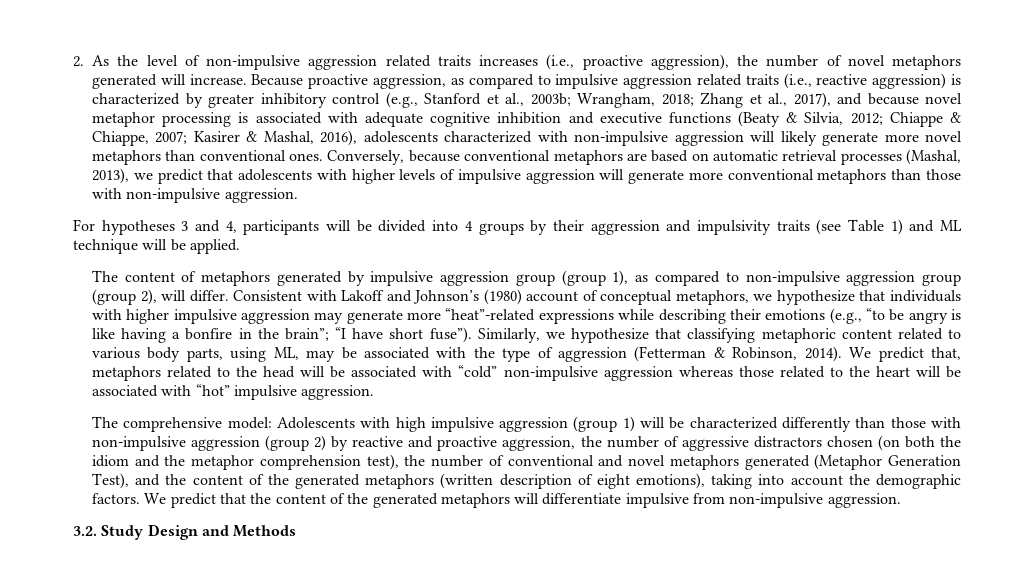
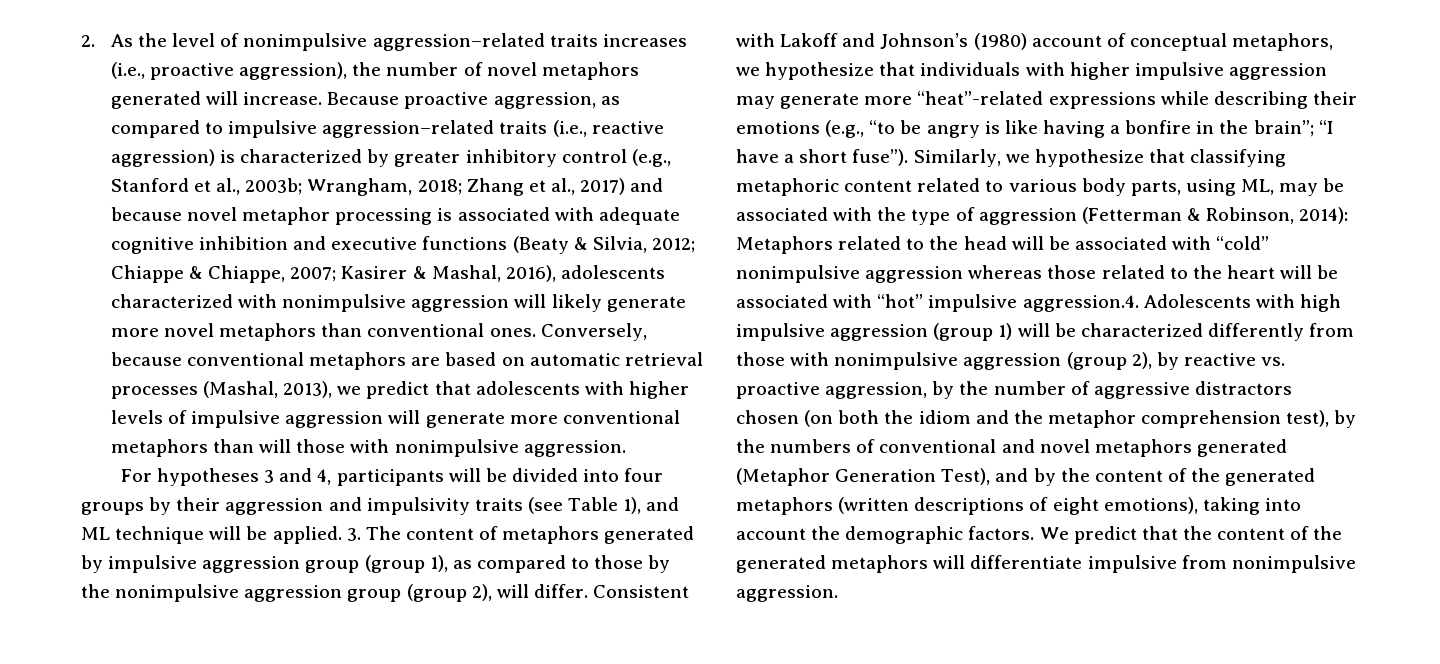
- 2. As the level of non-impulsive aggression related traits increases (i.e., proactive aggression), the number of novel metaphors generated will increase.
+ 2. As the level of nonimpulsive aggression–related traits increases (i.e., proactive aggression), the number of novel metaphors generated will increase.
- Because proactive aggression, as compared to impulsive aggression related traits (i.e., reactive aggression) is characterized by greater inhibitory control (e.g., Stanford et al., 2003b;
+ Because proactive aggression, as compared to impulsive aggression–related traits (i.e., reactive aggression) is characterized by greater inhibitory control (e.g., Stanford et al., 2003b;
- Zhang et al., 2017), and because novel metaphor processing is associated with adequate cognitive inhibition and executive functions (Beaty & Silvia, 2012;
+ Zhang et al., 2017) and because novel metaphor processing is associated with adequate cognitive inhibition and executive functions (Beaty & Silvia, 2012;
- Kasirer & Mashal, 2016), adolescents characterized with non-impulsive aggression will likely generate more novel metaphors than conventional ones.
+ Kasirer & Mashal, 2016), adolescents characterized with nonimpulsive aggression will likely generate more novel metaphors than conventional ones.
- Conversely, because conventional metaphors are based on automatic retrieval processes (Mashal, 2013), we predict that adolescents with higher levels of impulsive aggression will generate more conventional metaphors than those with non-impulsive aggression.
+ Conversely, because conventional metaphors are based on automatic retrieval processes (Mashal, 2013), we predict that adolescents with higher levels of impulsive aggression will generate more conventional metaphors than will those with nonimpulsive aggression.
- For hypotheses 3 and 4, participants will be divided into 4 groups by their aggression and impulsivity traits (see Table 1) and ML technique will be applied.
- The content of metaphors generated by impulsive aggression group (group 1), as compared to non-impulsive aggression group (group 2), will differ.
+ For hypotheses 3 and 4, participants will be divided into four groups by their aggression and impulsivity traits (see Table 1), and ML technique will be applied. 3. The content of metaphors generated by impulsive aggression group (group 1), as compared to those by the nonimpulsive aggression group (group 2), will differ.
- Consistent with Lakoff and Johnson’s (1980) account of conceptual metaphors, we hypothesize that individuals with higher impulsive aggression may generate more “heat”-related expressions while describing their emotions (e.g., “to be angry is like having a bonfire in the brain”; “I have short fuse”).
+ Consistent with Lakoff and Johnson’s (1980) account of conceptual metaphors, we hypothesize that individuals with higher impulsive aggression may generate more “heat”-related expressions while describing their emotions (e.g., “to be angry is like having a bonfire in the brain”; “I have a short fuse”).
- Similarly, we hypothesize that classifying metaphoric content related to various body parts, using ML, may be associated with the type of aggression (Fetterman & Robinson, 2014). We predict that, metaphors related to the head will be associated with “cold” non-impulsive aggression whereas those related to the heart will be associated with “hot” impulsive aggression.
- The comprehensive model: Adolescents with high impulsive aggression (group 1) will be characterized differently than those with non-impulsive aggression (group 2) by reactive and proactive aggression, the number of aggressive distractors chosen (on both the idiom and the metaphor comprehension test), the number of conventional and novel metaphors generated (Metaphor Generation Test), and the content of the generated metaphors (written description of eight emotions), taking into account the demographic factors.
+ Similarly, we hypothesize that classifying metaphoric content related to various body parts, using ML, may be associated with the type of aggression (Fetterman & Robinson, 2014): Metaphors related to the head will be associated with “cold” nonimpulsive aggression whereas those related to the heart will be associated with “hot” impulsive aggression.4. Adolescents with high impulsive aggression (group 1) will be characterized differently from those with nonimpulsive aggression (group 2), by reactive vs. proactive aggression, by the number of aggressive distractors chosen (on both the idiom and the metaphor comprehension test), by the numbers of conventional and novel metaphors generated (Metaphor Generation Test), and by the content of the generated metaphors (written descriptions of eight emotions), taking into account the demographic factors.
- We predict that the content of the generated metaphors will differentiate impulsive from non-impulsive aggression.
- 3.2. Study Design and Methods
+ We predict that the content of the generated metaphors will differentiate impulsive from nonimpulsive aggression.

